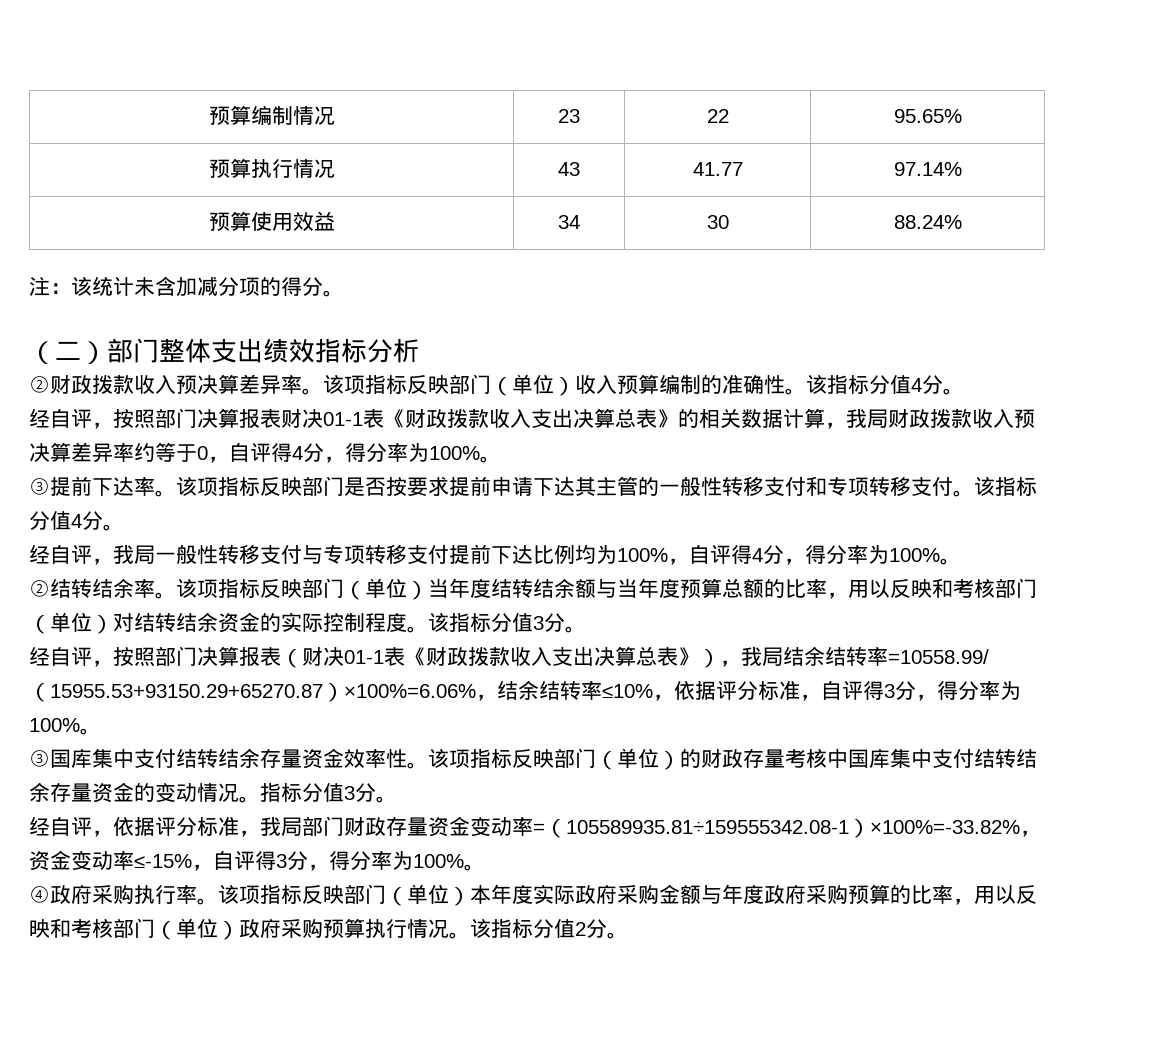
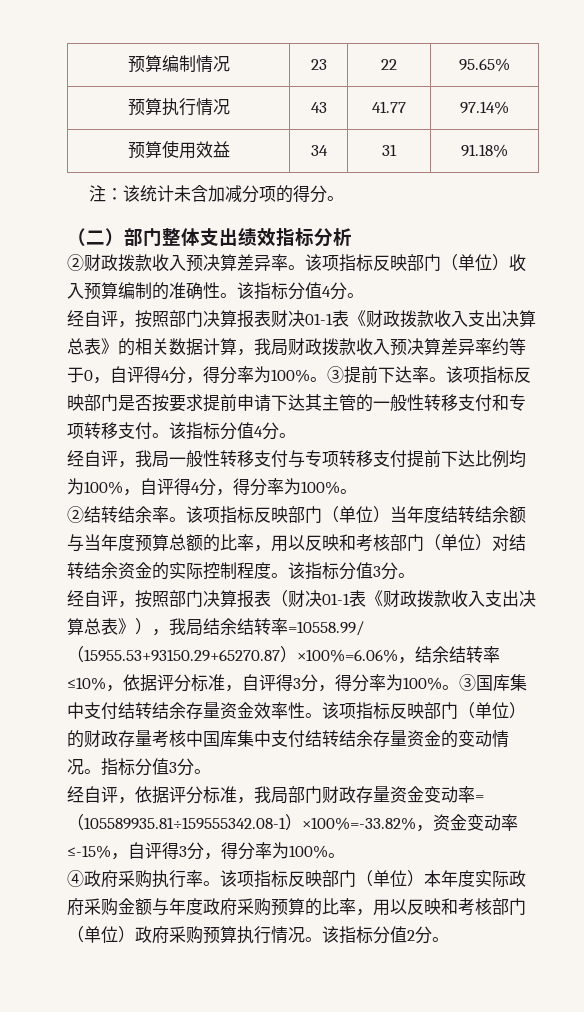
- 预算使用效益 | 34 | 30 | 88.24%
+ 预算使用效益 | 34 | 31 | 91.18%
- 经自评，按照部门决算报表财决01-1表《财政拨款收入支出决算总表》的相关数据计算，我局财政拨款收入预决算差异率约等于0，自评得4分，得分率为100%。
- ③提前下达率。
+ 经自评，按照部门决算报表财决01-1表《财政拨款收入支出决算总表》的相关数据计算，我局财政拨款收入预决算差异率约等于0，自评得4分，得分率为100%。③提前下达率。
- 经自评，按照部门决算报表（财决01-1表《财政拨款收入支出决算总表》），我局结余结转率=10558.99/（15955.53+93150.29+65270.87）×100%=6.06%，结余结转率≤10%，依据评分标准，自评得3分，得分率为100%。
- ③国库集中支付结转结余存量资金效率性。
+ 经自评，按照部门决算报表（财决01-1表《财政拨款收入支出决算总表》），我局结余结转率=10558.99/（15955.53+93150.29+65270.87）×100%=6.06%，结余结转率≤10%，依据评分标准，自评得3分，得分率为100%。③国库集中支付结转结余存量资金效率性。

